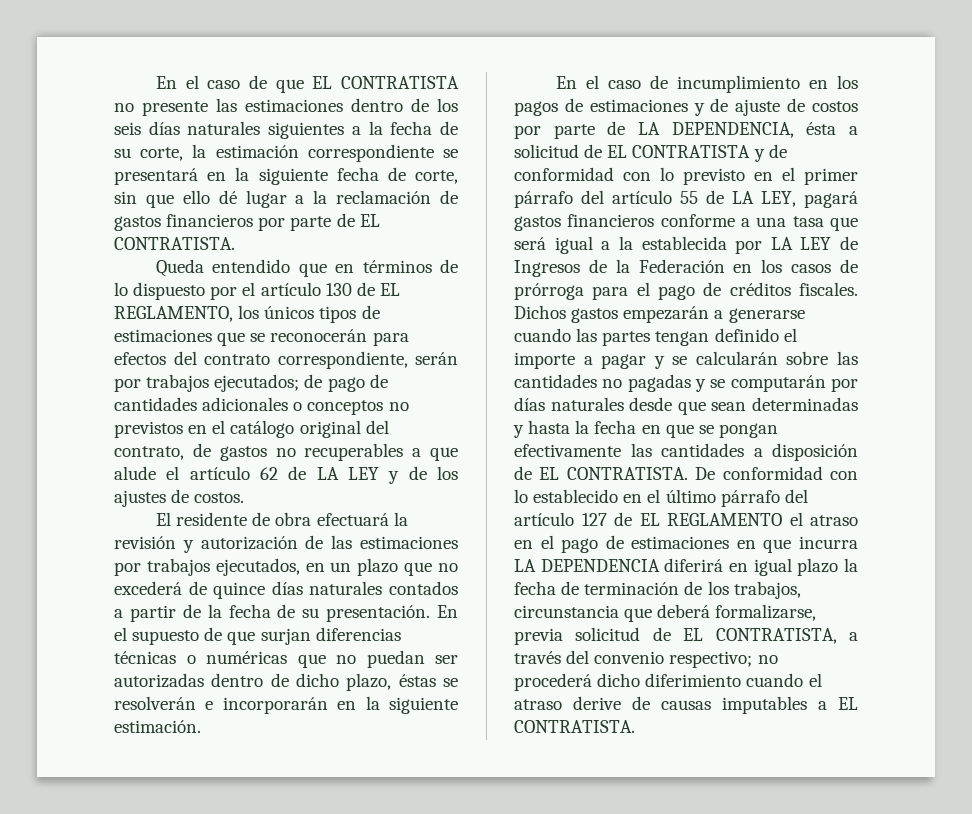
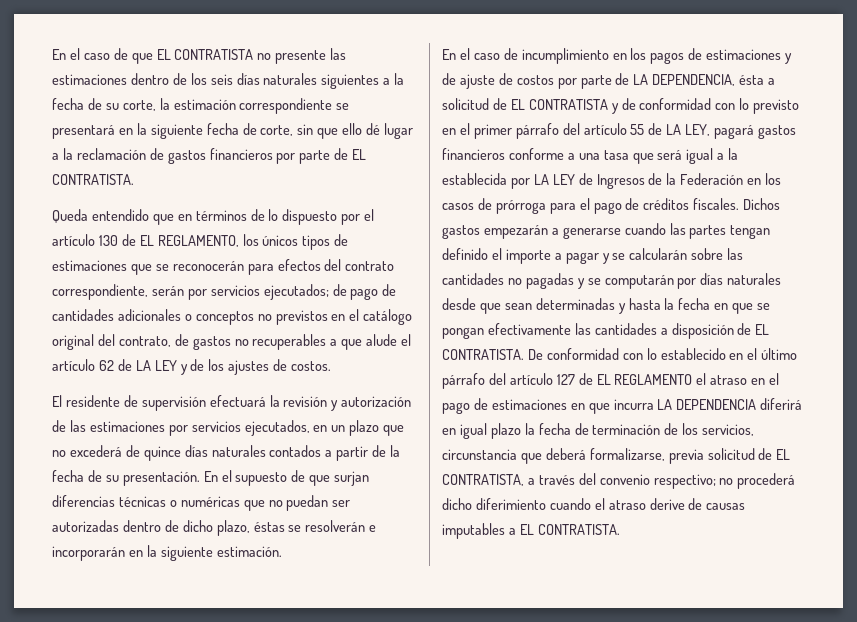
- Queda entendido que en términos de lo dispuesto por el artículo 130 de EL REGLAMENTO, los únicos tipos de estimaciones que se reconocerán para efectos del contrato correspondiente, serán por trabajos ejecutados;
+ Queda entendido que en términos de lo dispuesto por el artículo 130 de EL REGLAMENTO, los únicos tipos de estimaciones que se reconocerán para efectos del contrato correspondiente, serán por servicios ejecutados;
- El residente de obra efectuará la revisión y autorización de las estimaciones por trabajos ejecutados, en un plazo que no excederá de quince días naturales contados a partir de la fecha de su presentación.
+ El residente de supervisión efectuará la revisión y autorización de las estimaciones por servicios ejecutados, en un plazo que no excederá de quince días naturales contados a partir de la fecha de su presentación.
- De conformidad con lo establecido en el último párrafo del artículo 127 de EL REGLAMENTO el atraso en el pago de estimaciones en que incurra LA DEPENDENCIA diferirá en igual plazo la fecha de terminación de los trabajos, circunstancia que deberá formalizarse, previa solicitud de EL CONTRATISTA, a través del convenio respectivo;
+ De conformidad con lo establecido en el último párrafo del artículo 127 de EL REGLAMENTO el atraso en el pago de estimaciones en que incurra LA DEPENDENCIA diferirá en igual plazo la fecha de terminación de los servicios, circunstancia que deberá formalizarse, previa solicitud de EL CONTRATISTA, a través del convenio respectivo;

